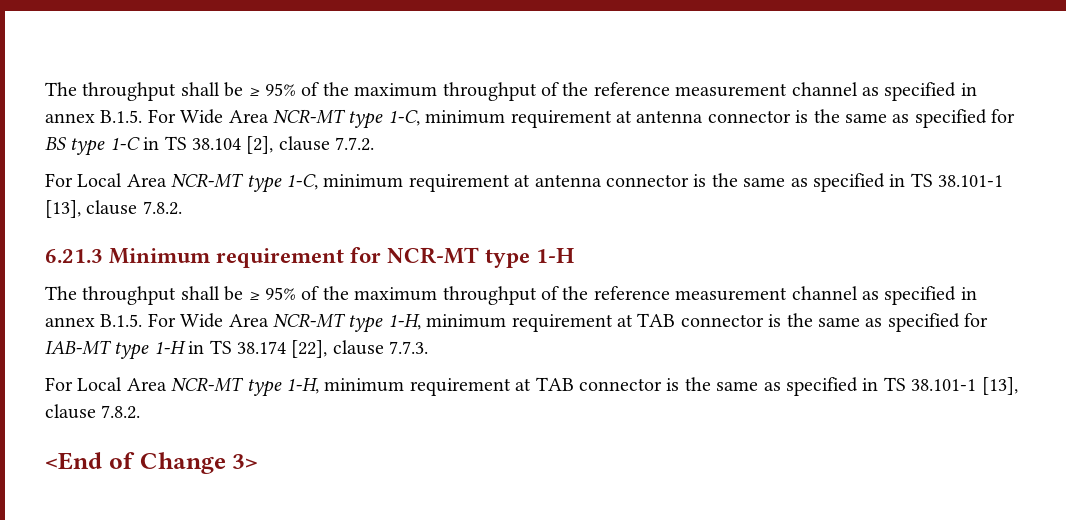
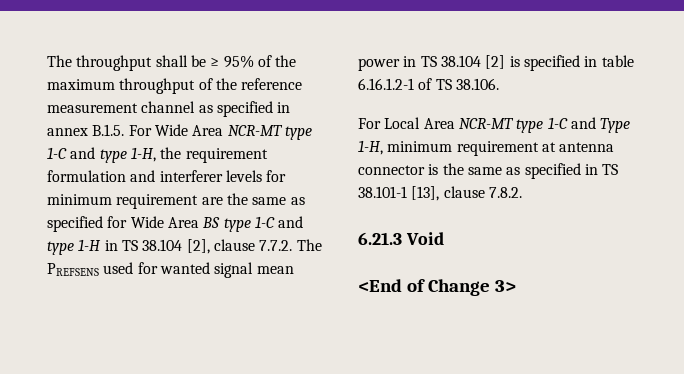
- The throughput shall be ≥ 95% of the maximum throughput of the reference measurement channel as specified in annex B.1.5. For Wide Area NCR-MT type 1-C, minimum requirement at antenna connector is the same as specified for BS type 1-C in TS 38.104 [2], clause 7.7.2.
- For Local Area NCR-MT type 1-C, minimum requirement at antenna connector is the same as specified in TS 38.101-1 [13], clause 7.8.2.
+ The throughput shall be ≥ 95% of the maximum throughput of the reference measurement channel as specified in annex B.1.5. For Wide Area NCR-MT type 1-C and type 1-H, the requirement formulation and interferer levels for minimum requirement are the same as specified for Wide Area BS type 1-C and type 1-H in TS 38.104 [2], clause 7.7.2. The PREFSENS used for wanted signal mean power in TS 38.104 [2] is specified in table 6.16.1.2-1 of TS 38.106.
+ For Local Area NCR-MT type 1-C and Type 1-H, minimum requirement at antenna connector is the same as specified in TS 38.101-1 [13], clause 7.8.2.
- 6.21.3 Minimum requirement for NCR-MT type 1-H
- The throughput shall be ≥ 95% of the maximum throughput of the reference measurement channel as specified in annex B.1.5. For Wide Area NCR-MT type 1-H, minimum requirement at TAB connector is the same as specified for IAB-MT type 1-H in TS 38.174 [22], clause 7.7.3.
- For Local Area NCR-MT type 1-H, minimum requirement at TAB connector is the same as specified in TS 38.101-1 [13], clause 7.8.2.
+ 6.21.3 Void

